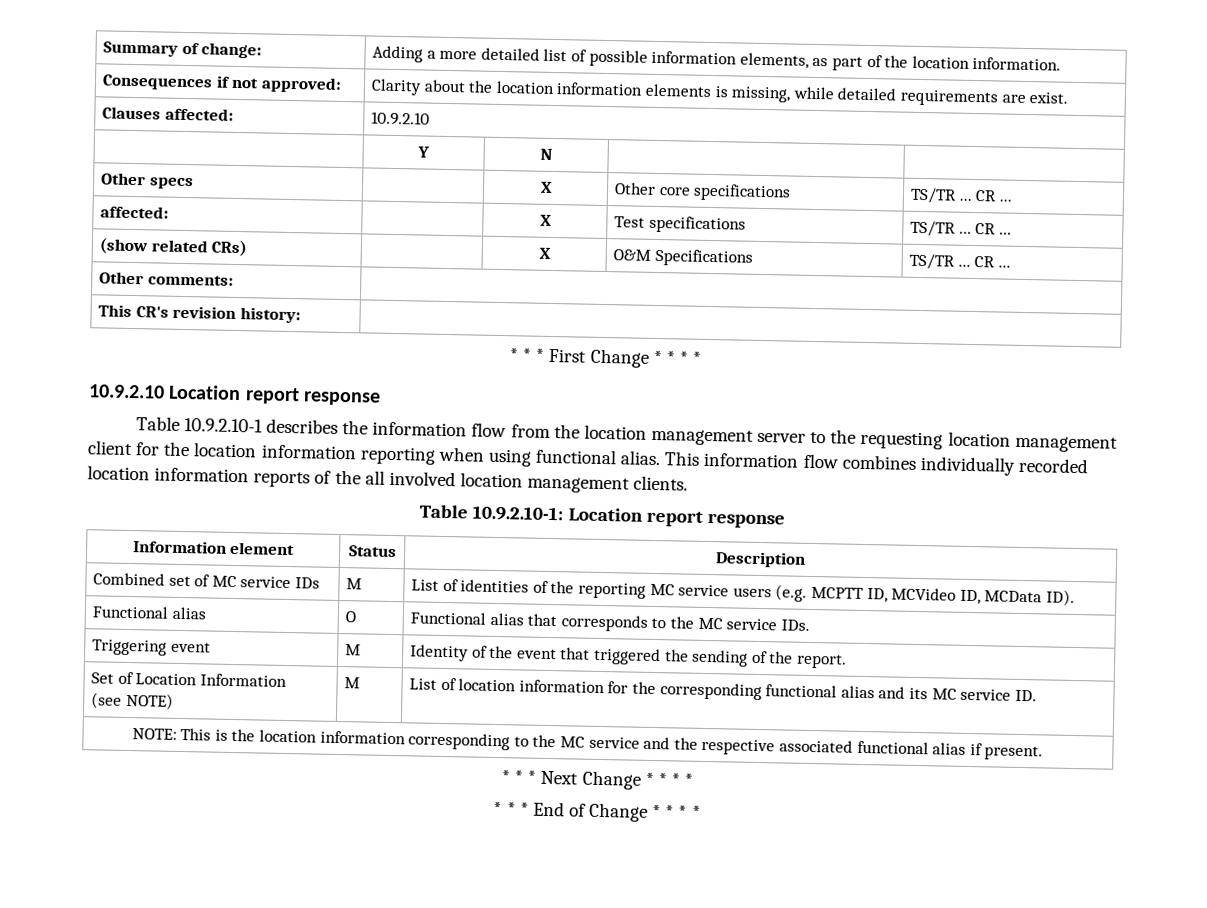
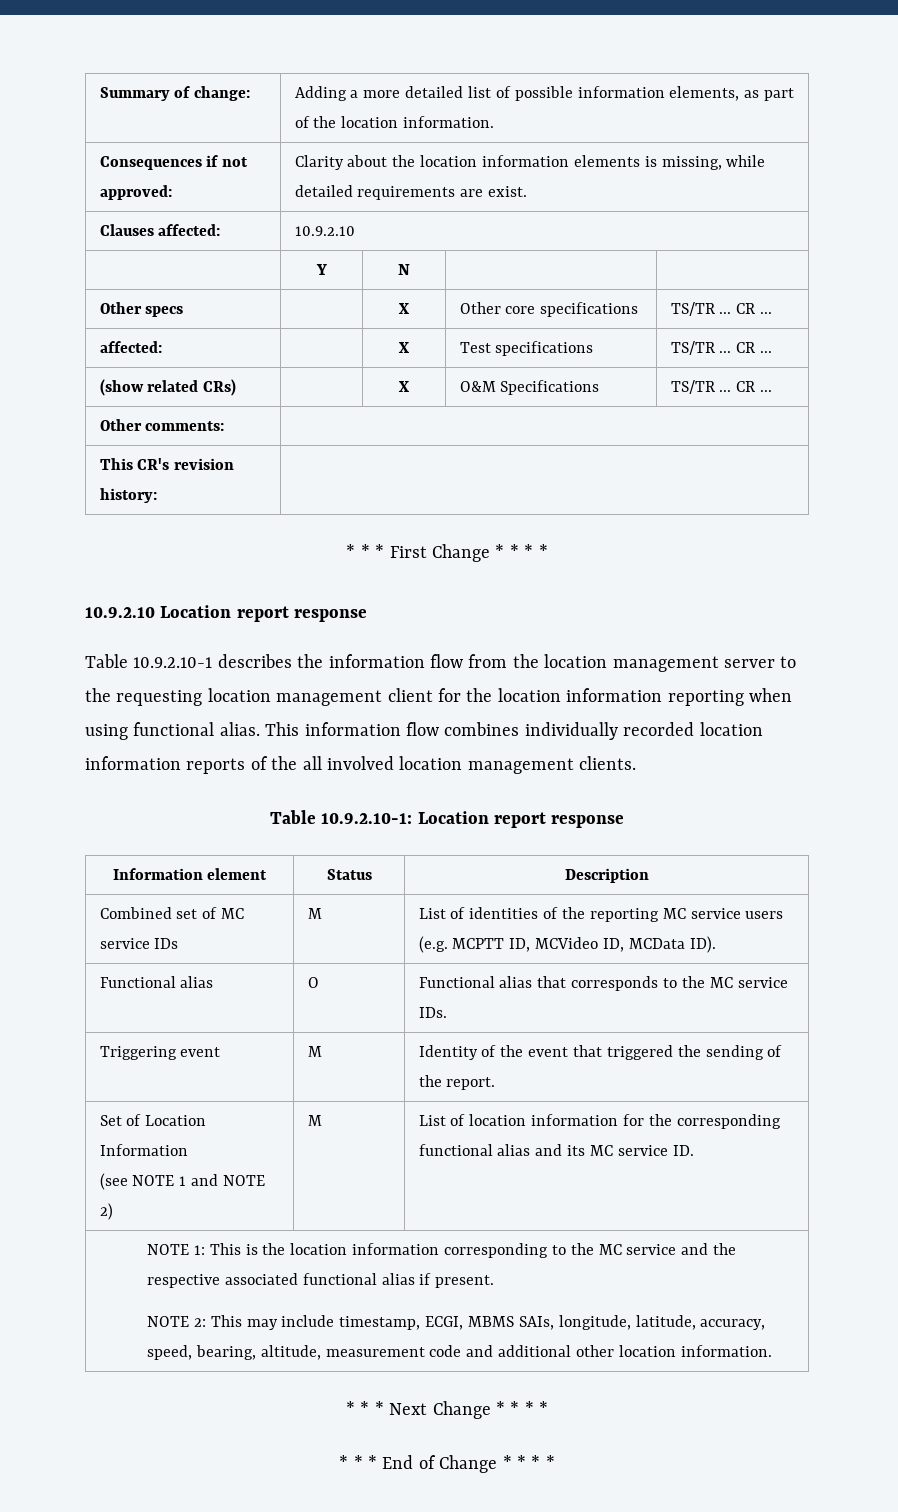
  Set of Location Information
- (see NOTE) | M | List of location information for the corresponding functional alias and its MC service ID.
+ (see NOTE 1 and NOTE 2) | M | List of location information for the corresponding functional alias and its MC service ID.
- NOTE: This is the location information corresponding to the MC service and the respective associated functional alias if present.
+ NOTE 1: This is the location information corresponding to the MC service and the respective associated functional alias if present.
+ NOTE 2: This may include timestamp, ECGI, MBMS SAIs, longitude, latitude, accuracy, speed, bearing, altitude, measurement code and additional other location information.

